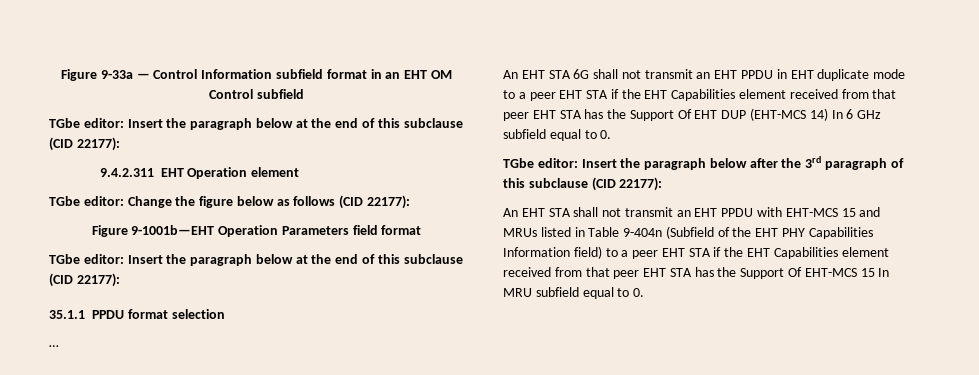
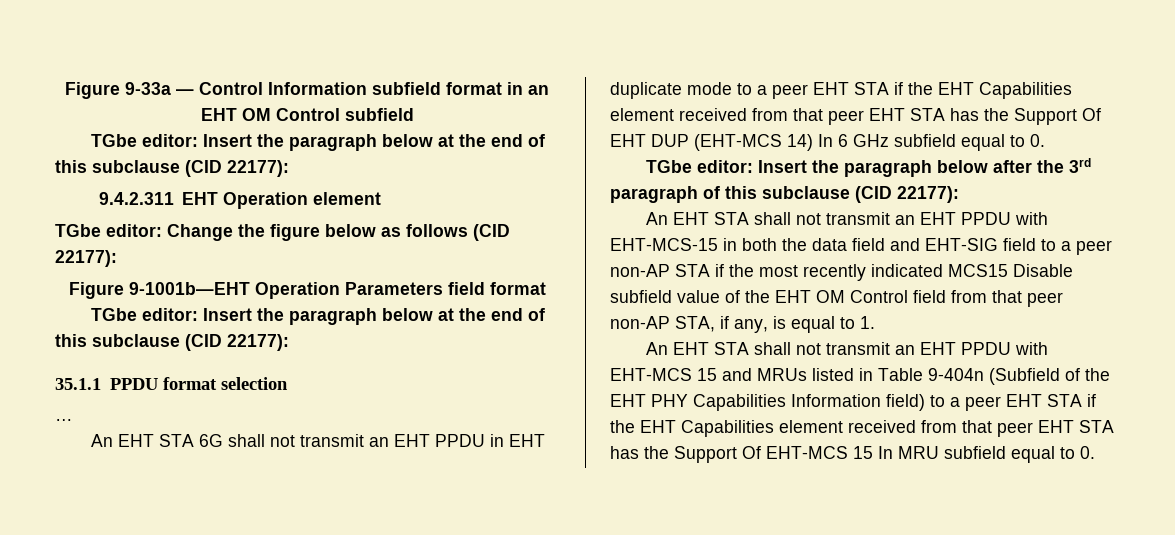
+ An EHT STA shall not transmit an EHT PPDU with EHT-MCS-15 in both the data field and EHT-SIG field to a peer non-AP STA if the most recently indicated MCS15 Disable subfield value of the EHT OM Control field from that peer non-AP STA, if any, is equal to 1.

